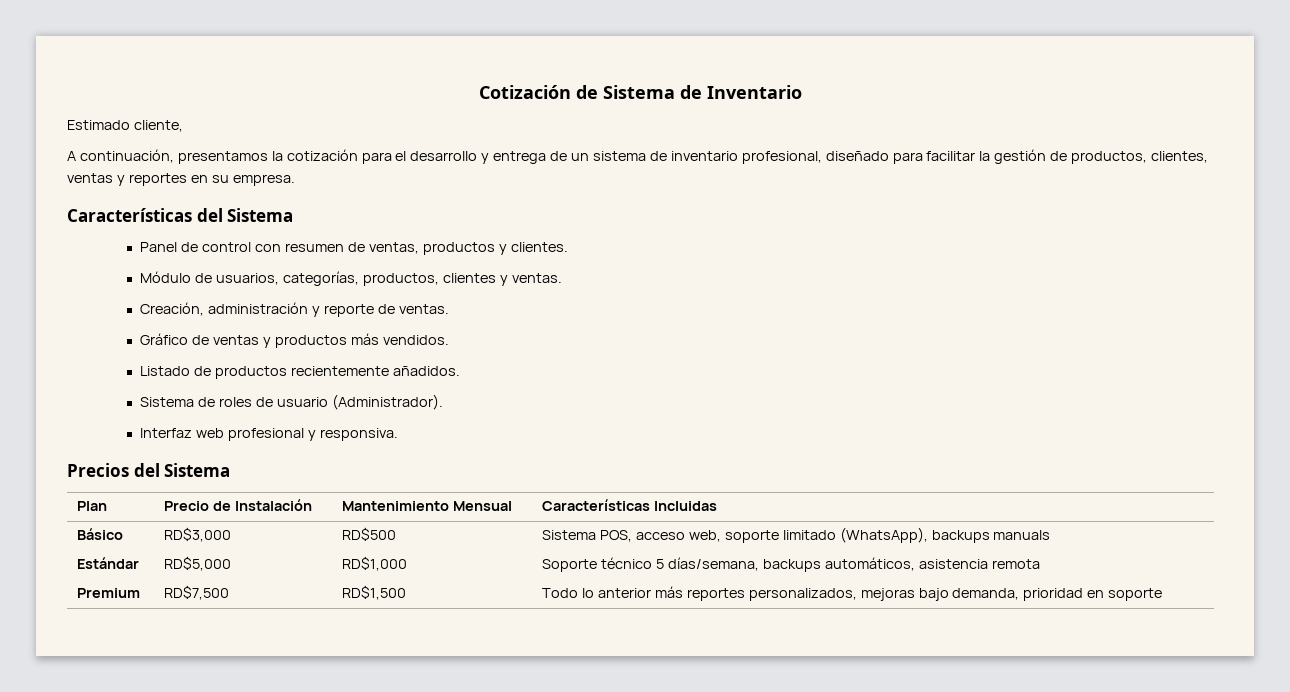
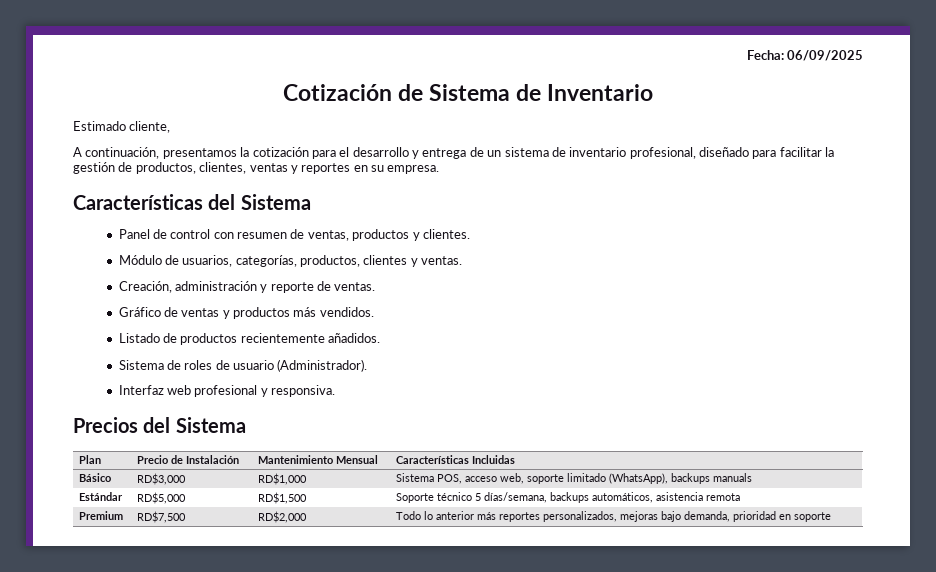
+ Fecha: 06/09/2025
- Básico | RD$3,000 | RD$500 | Sistema POS, acceso web, soporte limitado (WhatsApp), backups manuals
+ Básico | RD$3,000 | RD$1,000 | Sistema POS, acceso web, soporte limitado (WhatsApp), backups manuals
- Estándar | RD$5,000 | RD$1,000 | Soporte técnico 5 días/semana, backups automáticos, asistencia remota
+ Estándar | RD$5,000 | RD$1,500 | Soporte técnico 5 días/semana, backups automáticos, asistencia remota
- Premium | RD$7,500 | RD$1,500 | Todo lo anterior más reportes personalizados, mejoras bajo demanda, prioridad en soporte
+ Premium | RD$7,500 | RD$2,000 | Todo lo anterior más reportes personalizados, mejoras bajo demanda, prioridad en soporte

